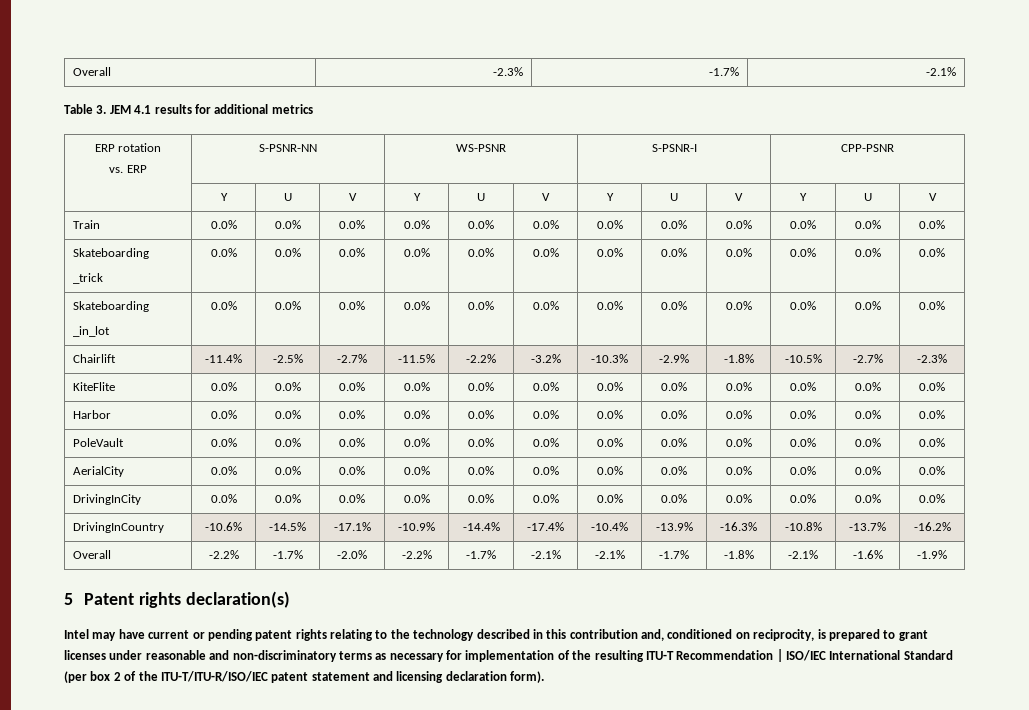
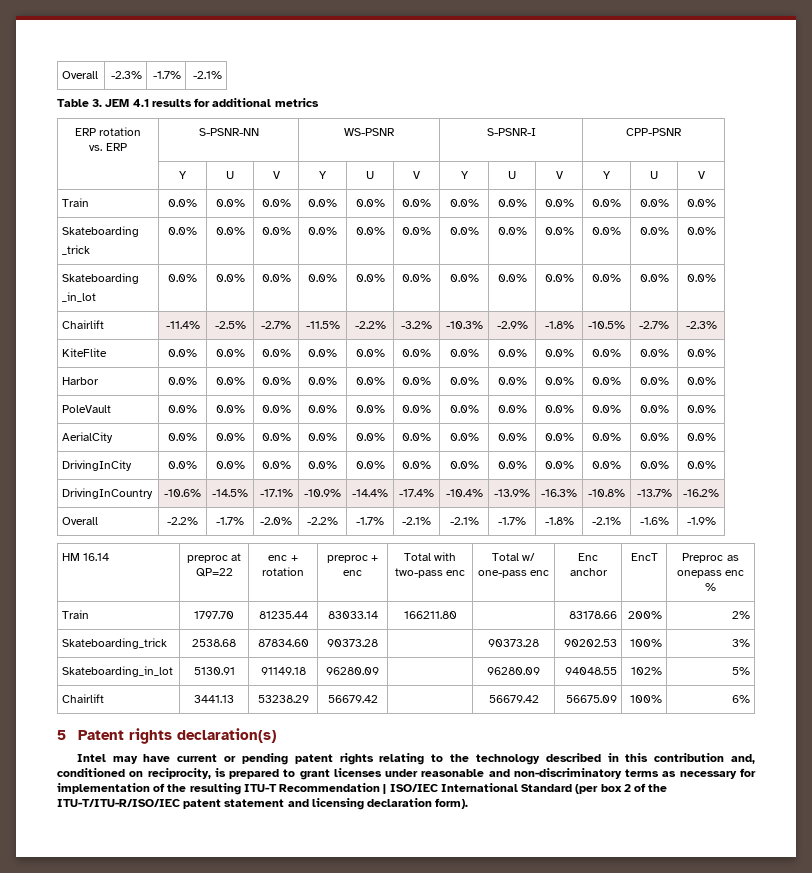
+ HM 16.14 | preproc at QP=22 | enc + rotation | preproc + enc | Total with two-pass enc | Total w/ one-pass enc | Enc anchor | EncT | Preproc as onepass enc %
+ Train | 1797.70 | 81235.44 | 83033.14 | 166211.80 | | 83178.66 | 200% | 2%
+ Skateboarding_trick | 2538.68 | 87834.60 | 90373.28 | | 90373.28 | 90202.53 | 100% | 3%
+ Skateboarding_in_lot | 5130.91 | 91149.18 | 96280.09 | | 96280.09 | 94048.55 | 102% | 5%
+ Chairlift | 3441.13 | 53238.29 | 56679.42 | | 56679.42 | 56675.09 | 100% | 6%

